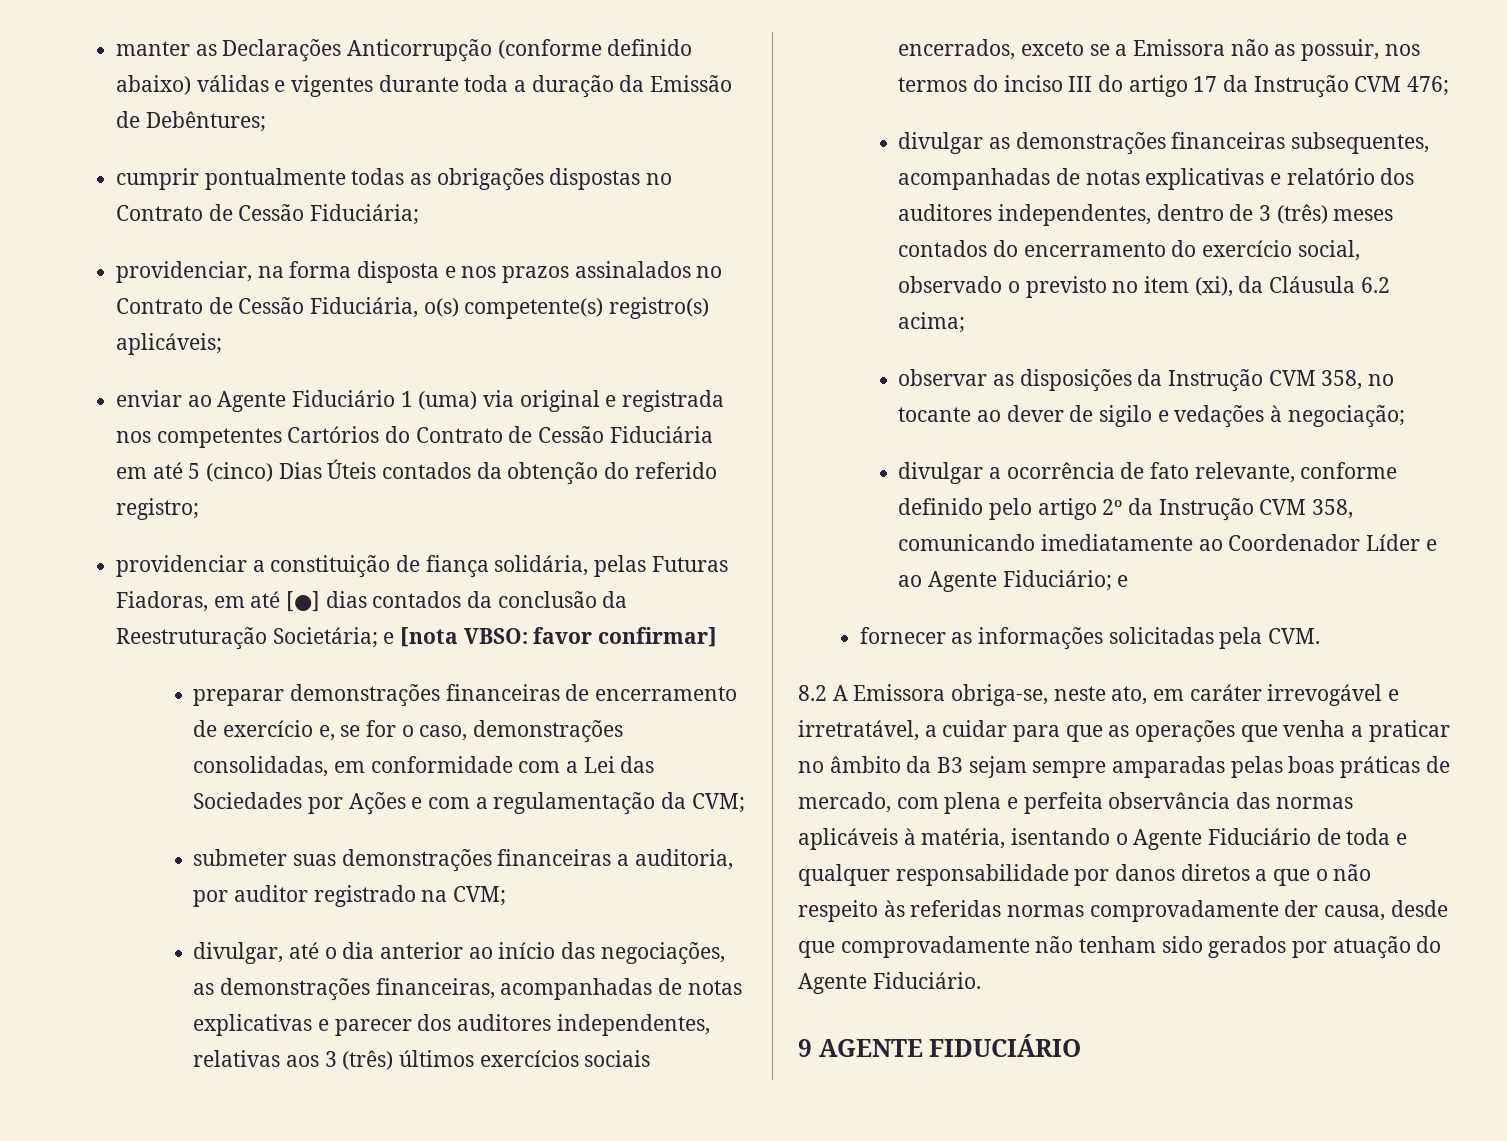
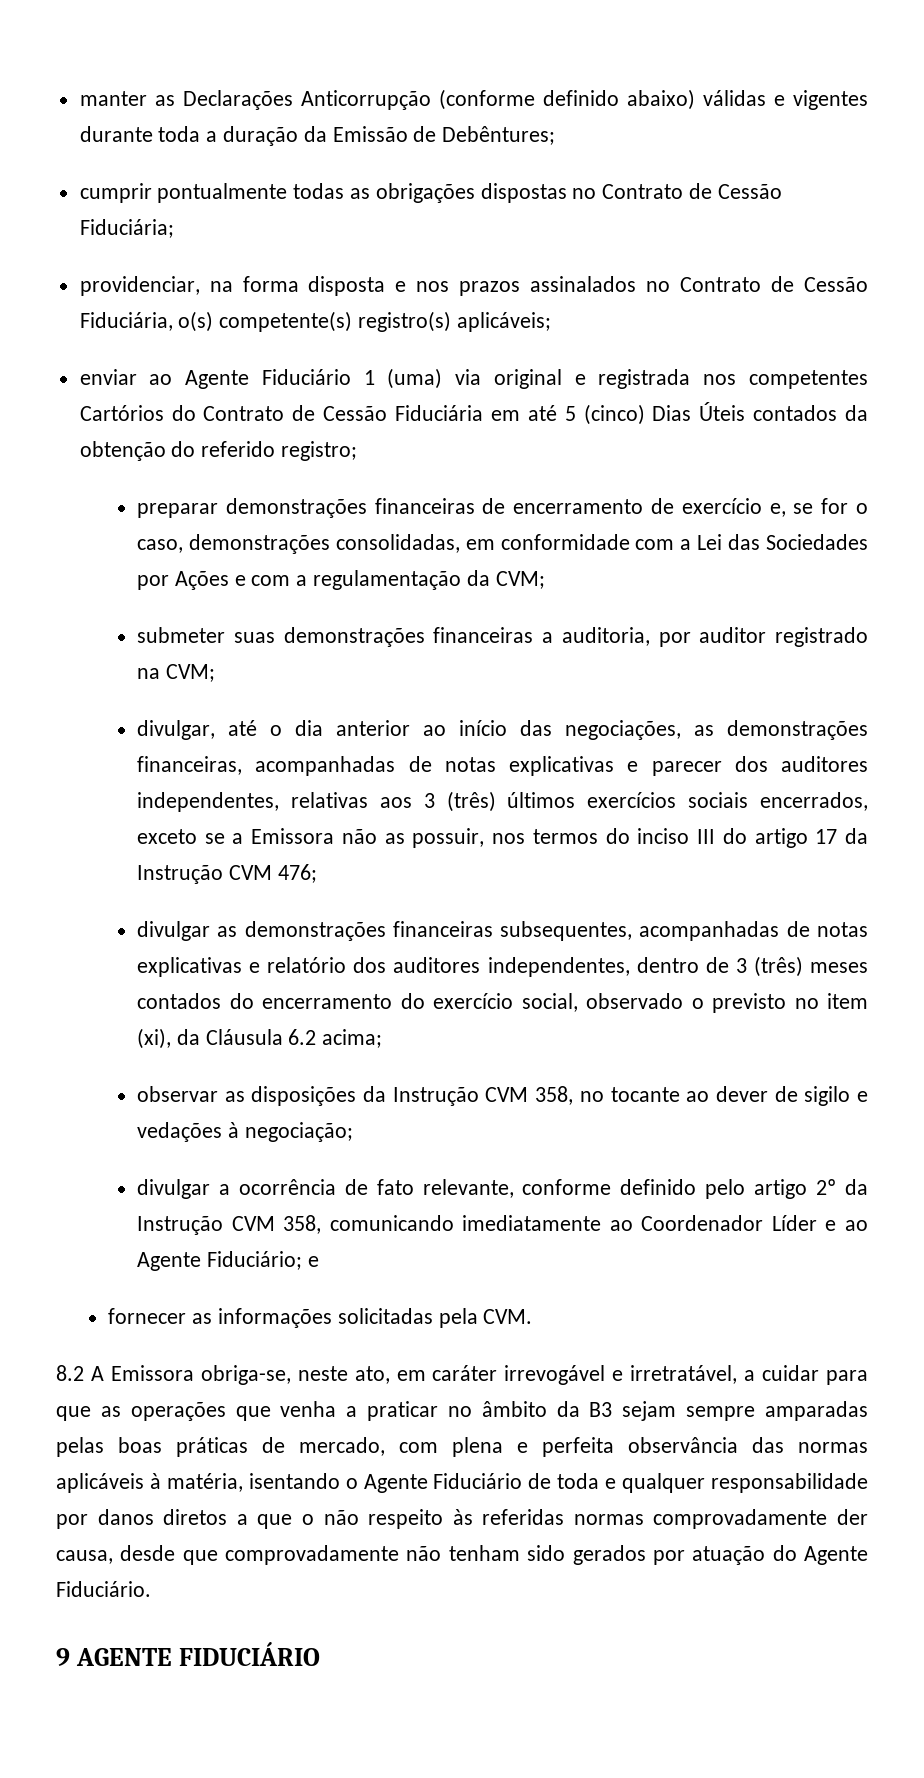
- providenciar a constituição de fiança solidária, pelas Futuras Fiadoras, em até [●] dias contados da conclusão da Reestruturação Societária; e [nota VBSO: favor confirmar]

